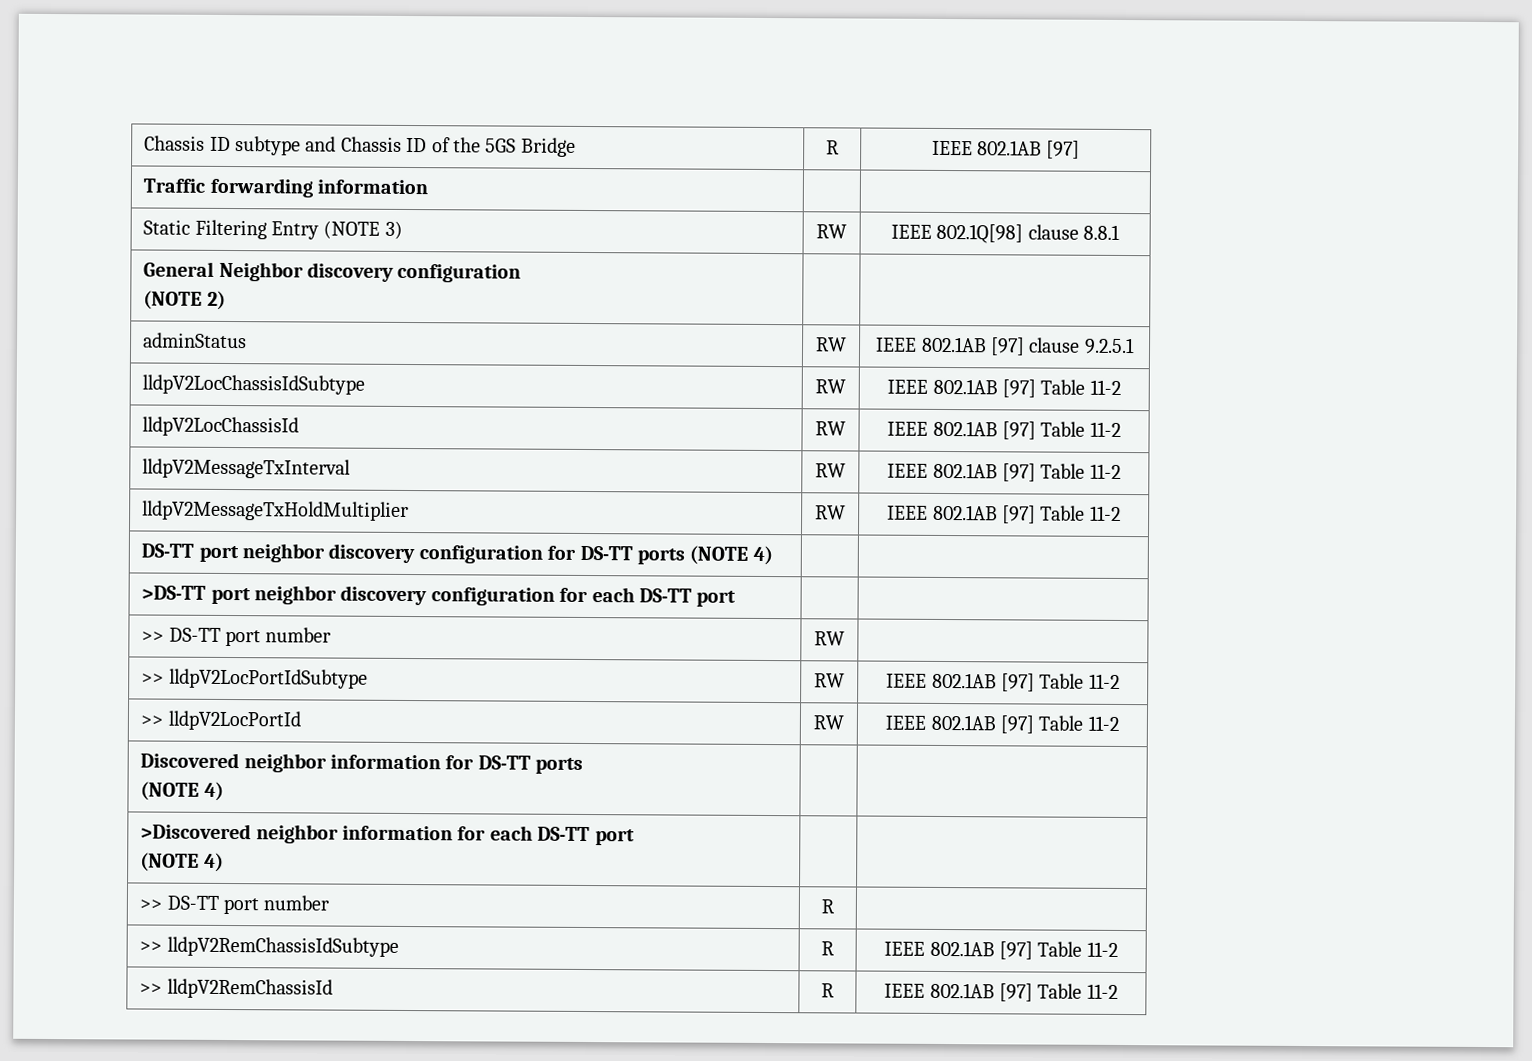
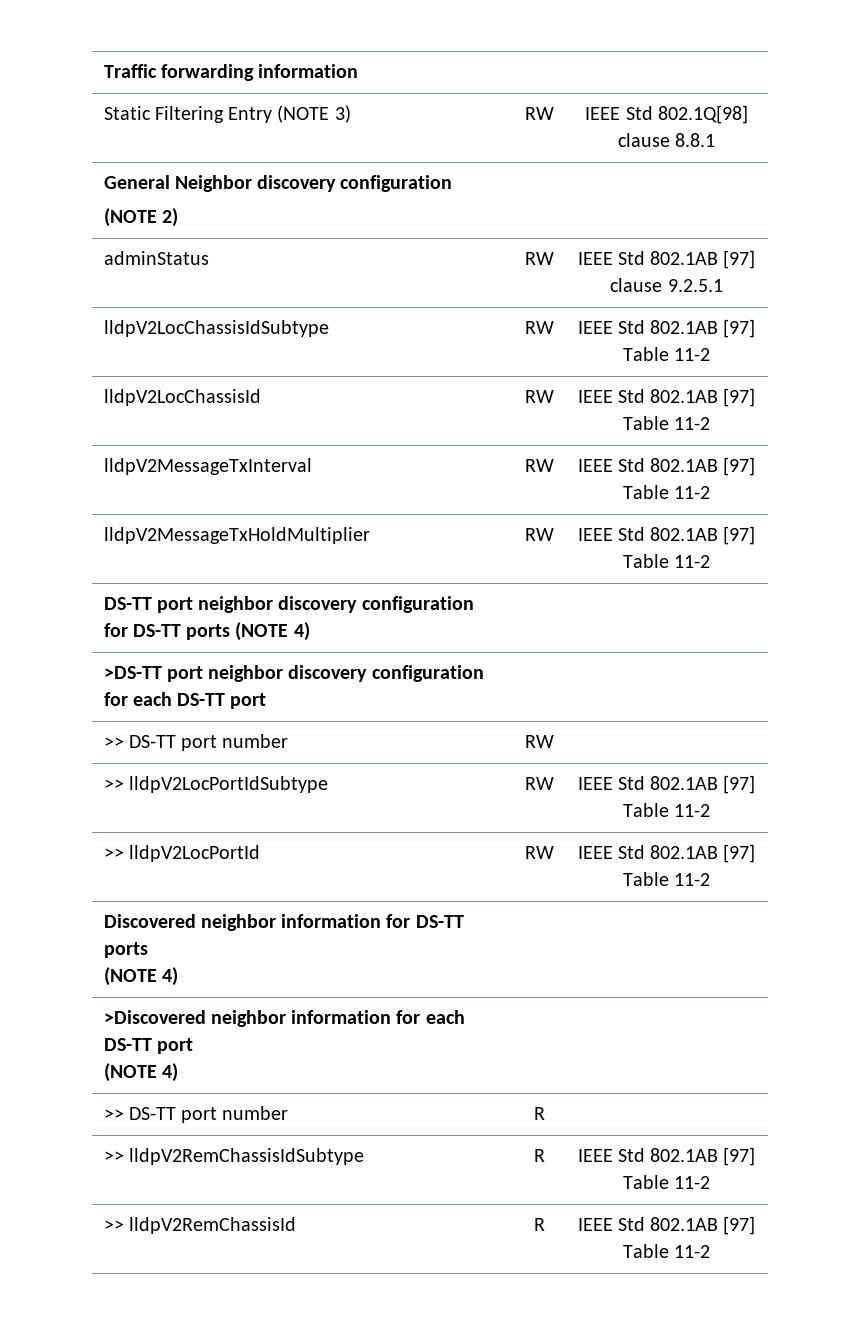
- Chassis ID subtype and Chassis ID of the 5GS Bridge | R | IEEE 802.1AB [97]
- Static Filtering Entry (NOTE 3) | RW | IEEE 802.1Q[98] clause 8.8.1
+ Static Filtering Entry (NOTE 3) | RW | IEEE Std 802.1Q[98] clause 8.8.1
- adminStatus | RW | IEEE 802.1AB [97] clause 9.2.5.1
+ adminStatus | RW | IEEE Std 802.1AB [97] clause 9.2.5.1
- lldpV2LocChassisIdSubtype | RW | IEEE 802.1AB [97] Table 11-2
+ lldpV2LocChassisIdSubtype | RW | IEEE Std 802.1AB [97] Table 11-2
- lldpV2LocChassisId | RW | IEEE 802.1AB [97] Table 11-2
+ lldpV2LocChassisId | RW | IEEE Std 802.1AB [97] Table 11-2
- lldpV2MessageTxInterval | RW | IEEE 802.1AB [97] Table 11-2
+ lldpV2MessageTxInterval | RW | IEEE Std 802.1AB [97] Table 11-2
- lldpV2MessageTxHoldMultiplier | RW | IEEE 802.1AB [97] Table 11-2
+ lldpV2MessageTxHoldMultiplier | RW | IEEE Std 802.1AB [97] Table 11-2
- >> lldpV2LocPortIdSubtype | RW | IEEE 802.1AB [97] Table 11-2
+ >> lldpV2LocPortIdSubtype | RW | IEEE Std 802.1AB [97] Table 11-2
- >> lldpV2LocPortId | RW | IEEE 802.1AB [97] Table 11-2
+ >> lldpV2LocPortId | RW | IEEE Std 802.1AB [97] Table 11-2
- >> lldpV2RemChassisIdSubtype | R | IEEE 802.1AB [97] Table 11-2
+ >> lldpV2RemChassisIdSubtype | R | IEEE Std 802.1AB [97] Table 11-2
- >> lldpV2RemChassisId | R | IEEE 802.1AB [97] Table 11-2
+ >> lldpV2RemChassisId | R | IEEE Std 802.1AB [97] Table 11-2

